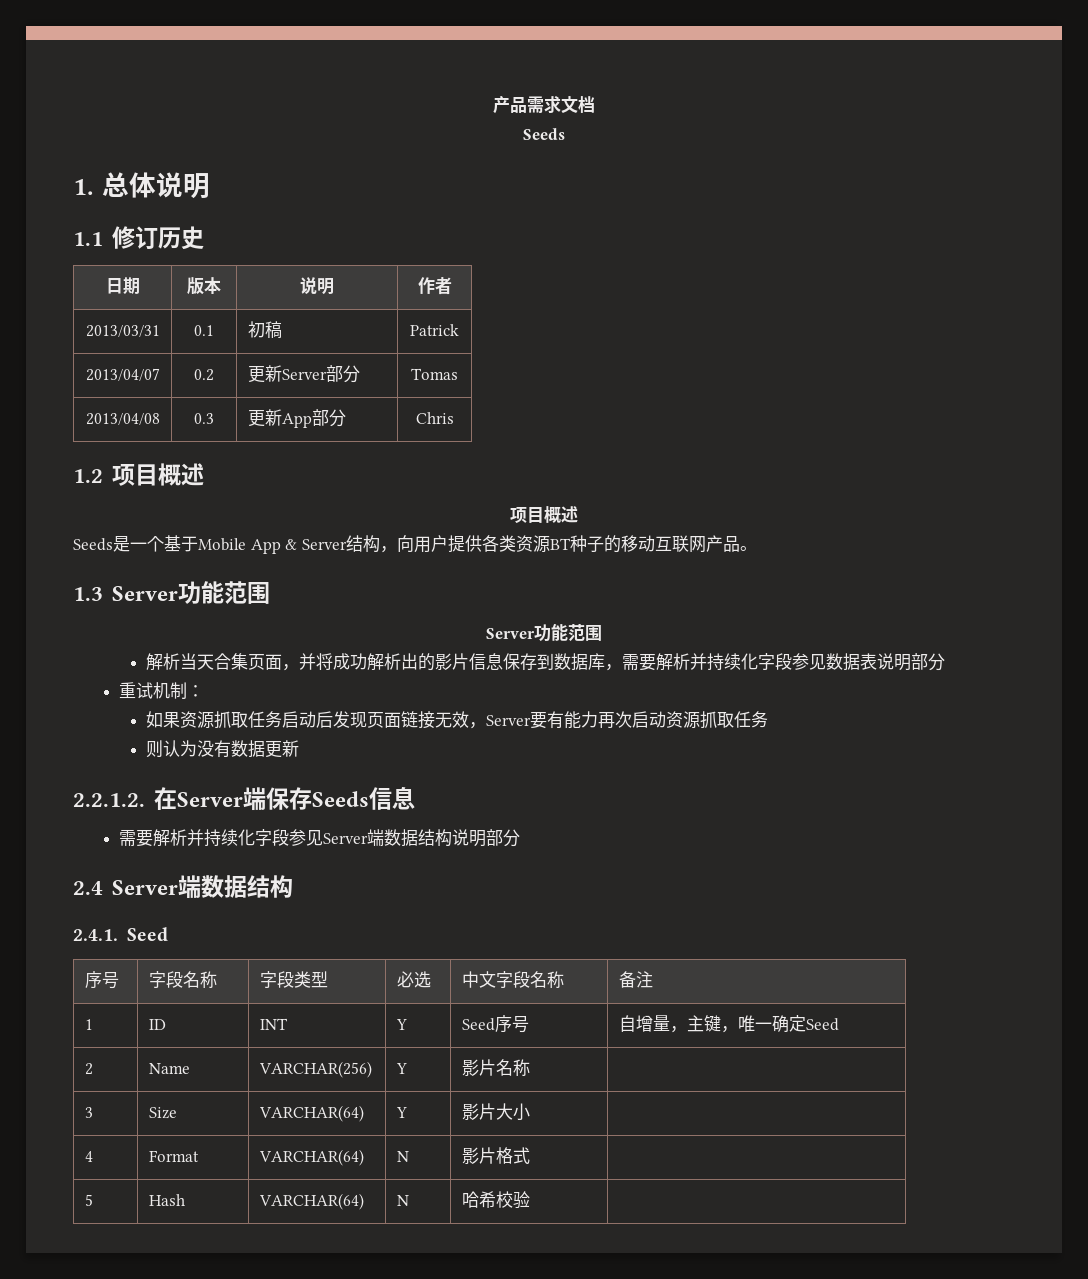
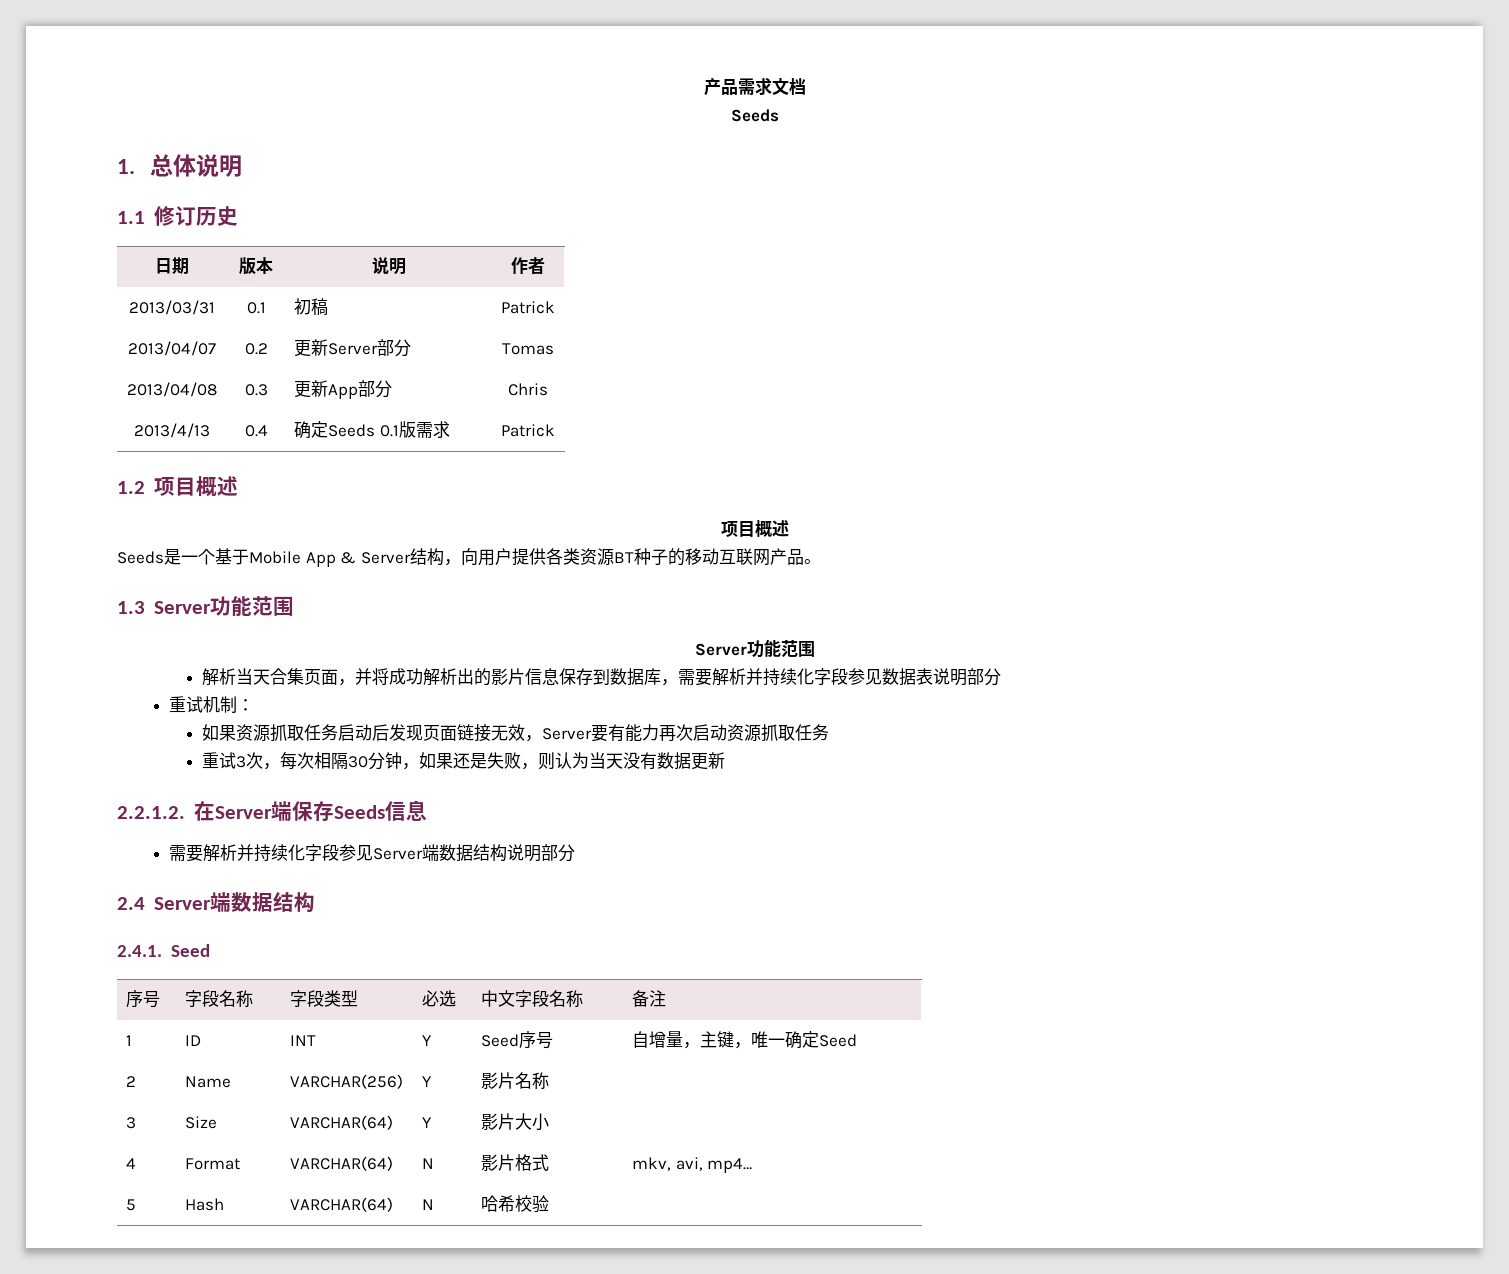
+ 2013/4/13 | 0.4 | 确定Seeds 0.1版需求 | Patrick
- 则认为没有数据更新
+ 重试3次，每次相隔30分钟，如果还是失败，则认为当天没有数据更新
- 4 | Format | VARCHAR(64) | N | 影片格式 |
+ 4 | Format | VARCHAR(64) | N | 影片格式 | mkv, avi, mp4…

